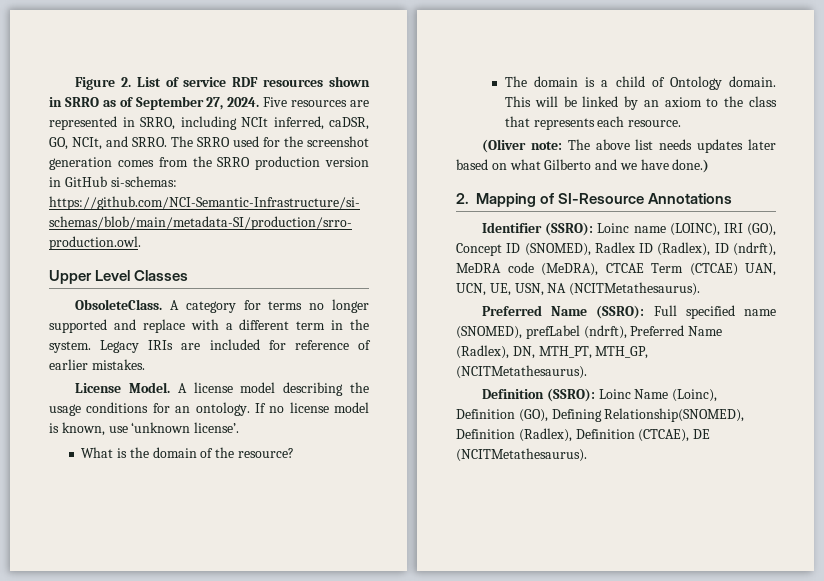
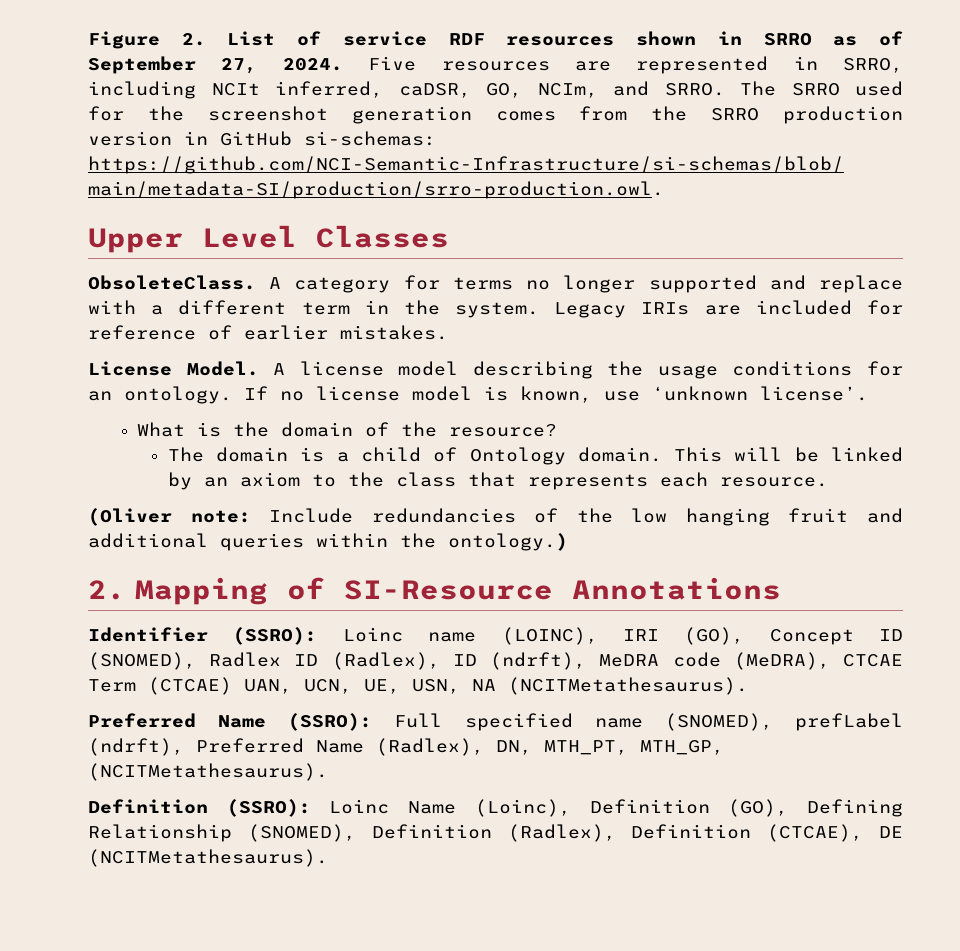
- Five resources are represented in SRRO, including NCIt inferred, caDSR, GO, NCIt, and SRRO.
+ Five resources are represented in SRRO, including NCIt inferred, caDSR, GO, NCIm, and SRRO.
- (Oliver note: The above list needs updates later based on what Gilberto and we have done.)
+ (Oliver note: Include redundancies of the low hanging fruit and additional queries within the ontology.)
- Definition (SSRO): Loinc Name (Loinc), Definition (GO), Defining Relationship(SNOMED), Definition (Radlex), Definition (CTCAE), DE (NCITMetathesaurus).
+ Definition (SSRO): Loinc Name (Loinc), Definition (GO), Defining Relationship (SNOMED), Definition (Radlex), Definition (CTCAE), DE (NCITMetathesaurus).

